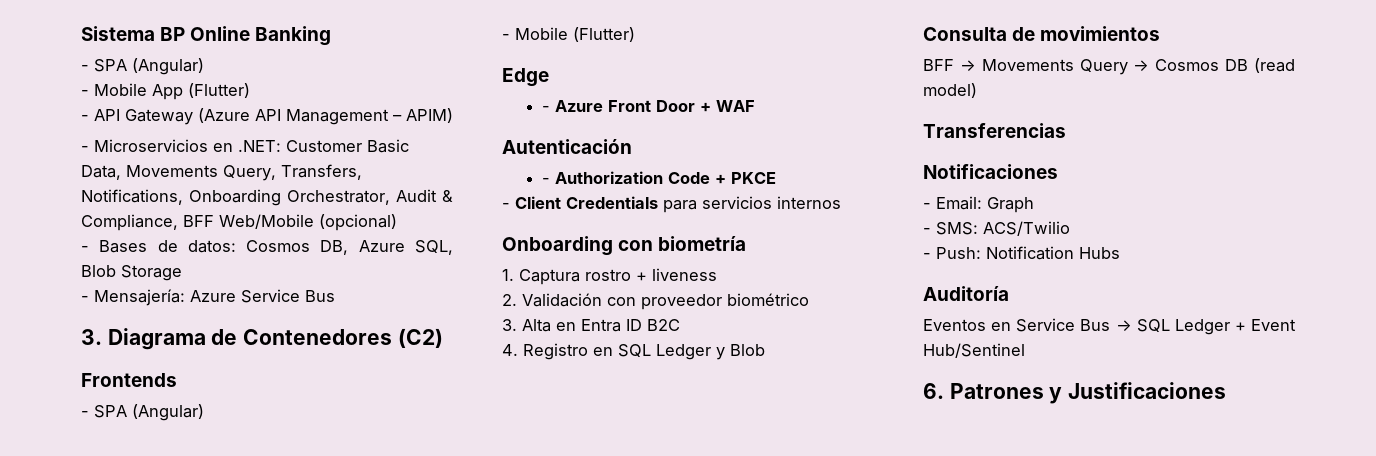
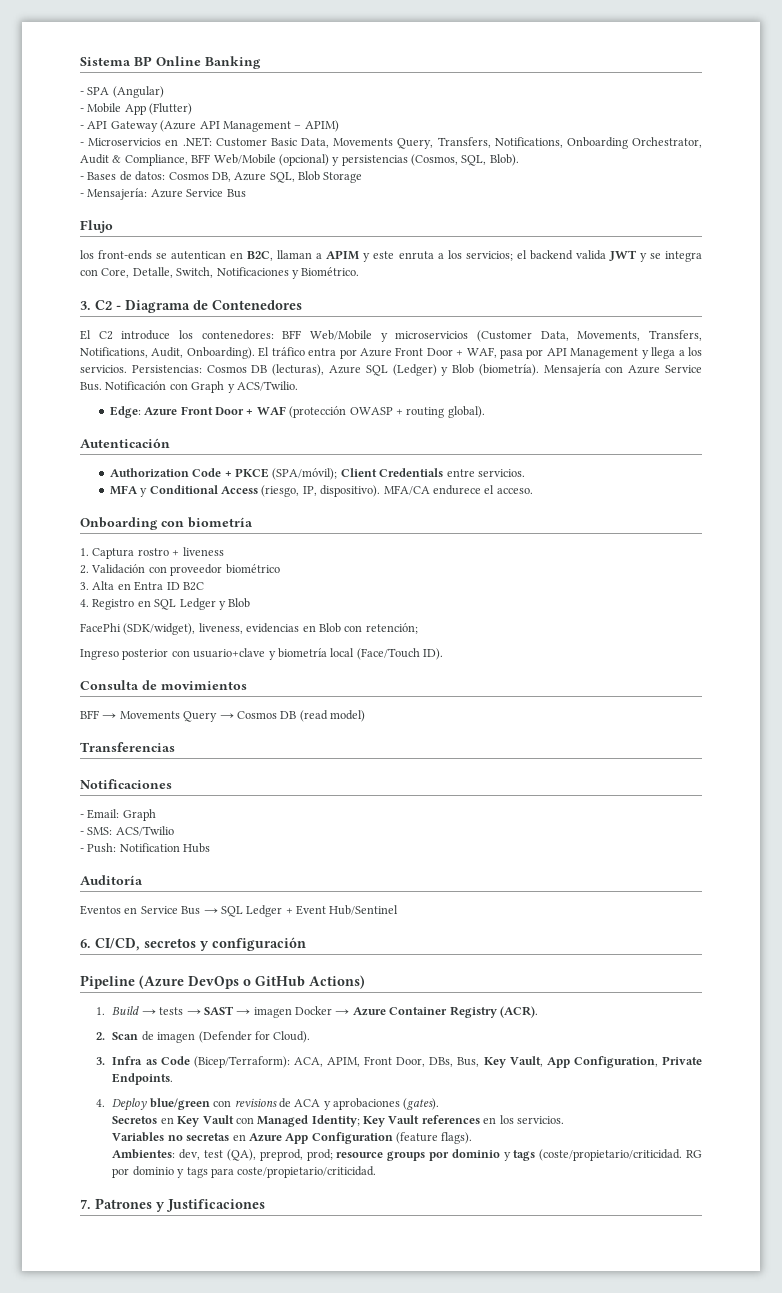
- - Microservicios en .NET: Customer Basic Data, Movements Query, Transfers, Notifications, Onboarding Orchestrator, Audit & Compliance, BFF Web/Mobile (opcional)
+ - Microservicios en .NET: Customer Basic Data, Movements Query, Transfers, Notifications, Onboarding Orchestrator, Audit & Compliance, BFF Web/Mobile (opcional) y persistencias (Cosmos, SQL, Blob).
- 3. Diagrama de Contenedores (C2)
- Frontends
- - SPA (Angular)
- - Mobile (Flutter)
- Edge
- - Azure Front Door + WAF
+ Flujo
+ los front-ends se autentican en B2C, llaman a APIM y este enruta a los servicios; el backend valida JWT y se integra con Core, Detalle, Switch, Notificaciones y Biométrico.
+ 3. C2 - Diagrama de Contenedores
+ El C2 introduce los contenedores: BFF Web/Mobile y microservicios (Customer Data, Movements, Transfers, Notifications, Audit, Onboarding). El tráfico entra por Azure Front Door + WAF, pasa por API Management y llega a los servicios. Persistencias: Cosmos DB (lecturas), Azure SQL (Ledger) y Blob (biometría). Mensajería con Azure Service Bus. Notificación con Graph y ACS/Twilio.
+ Edge: Azure Front Door + WAF (protección OWASP + routing global).
- - Authorization Code + PKCE
- - Client Credentials para servicios internos
+ Authorization Code + PKCE (SPA/móvil); Client Credentials entre servicios.
+ MFA y Conditional Access (riesgo, IP, dispositivo). MFA/CA endurece el acceso.
+ FacePhi (SDK/widget), liveness, evidencias en Blob con retención;
+ Ingreso posterior con usuario+clave y biometría local (Face/Touch ID).
- 6. Patrones y Justificaciones
+ 6. CI/CD, secretos y configuración
+ Pipeline (Azure DevOps o GitHub Actions)
+ 1. Build → tests → SAST → imagen Docker → Azure Container Registry (ACR).
+ 2. Scan de imagen (Defender for Cloud).
+ 3. Infra as Code (Bicep/Terraform): ACA, APIM, Front Door, DBs, Bus, Key Vault, App Configuration, Private Endpoints.
+ 4. Deploy blue/green con revisions de ACA y aprobaciones (gates).
+ Secretos en Key Vault con Managed Identity; Key Vault references en los servicios.
+ Variables no secretas en Azure App Configuration (feature flags).
+ Ambientes: dev, test (QA), preprod, prod; resource groups por dominio y tags (coste/propietario/criticidad. RG por dominio y tags para coste/propietario/criticidad.
+ 7. Patrones y Justificaciones

